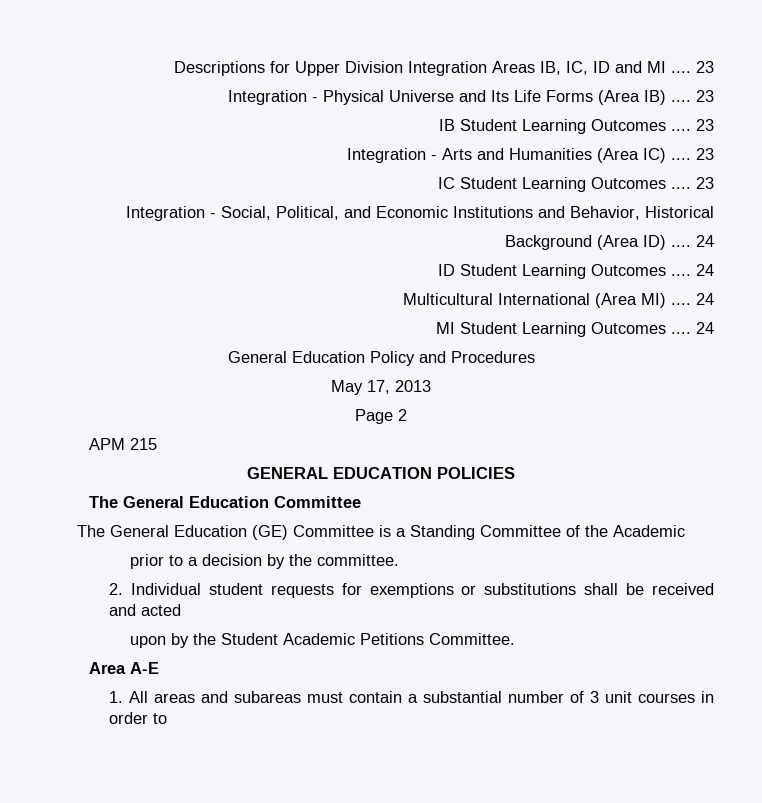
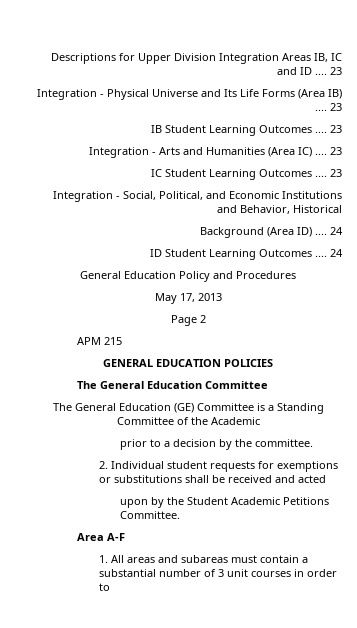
- Descriptions for Upper Division Integration Areas IB, IC, ID and MI ....
+ Descriptions for Upper Division Integration Areas IB, IC and ID ....
- Multicultural International (Area MI) .... 24
- MI Student Learning Outcomes .... 24
- Area A-E
+ Area A-F

